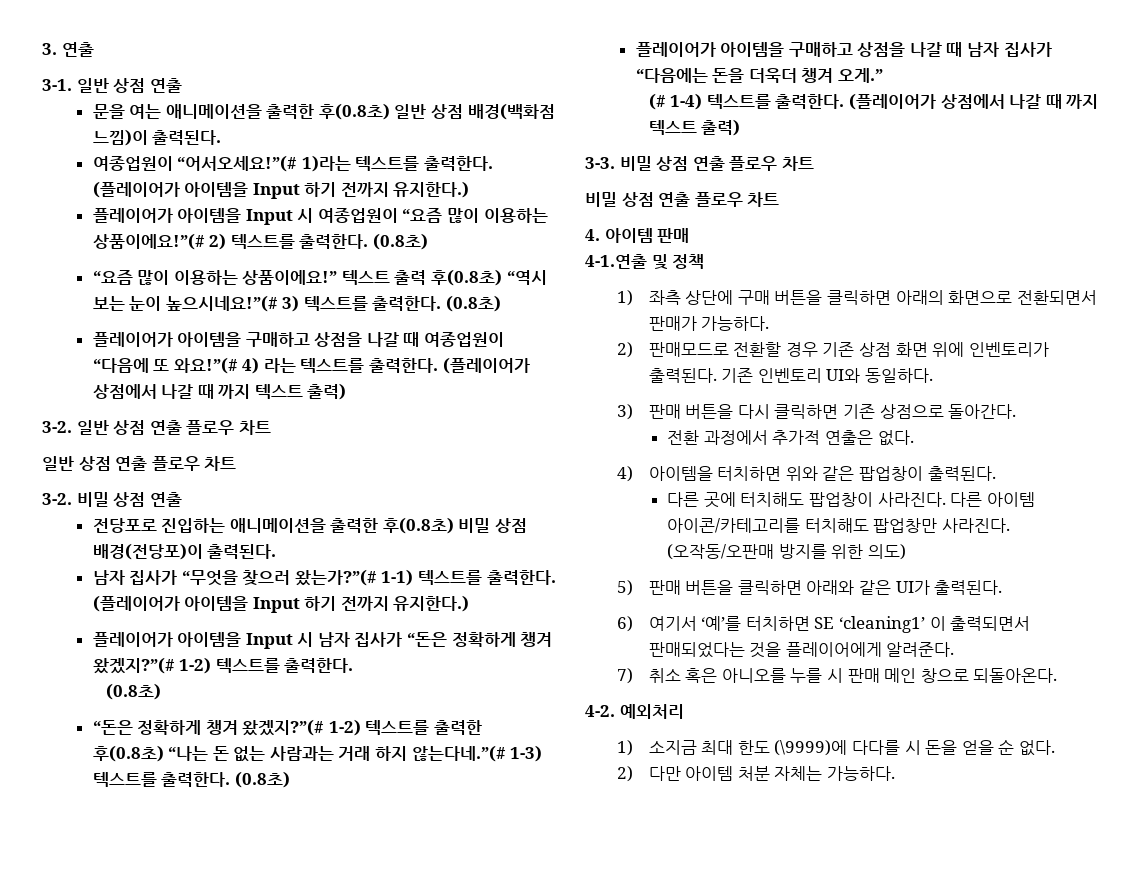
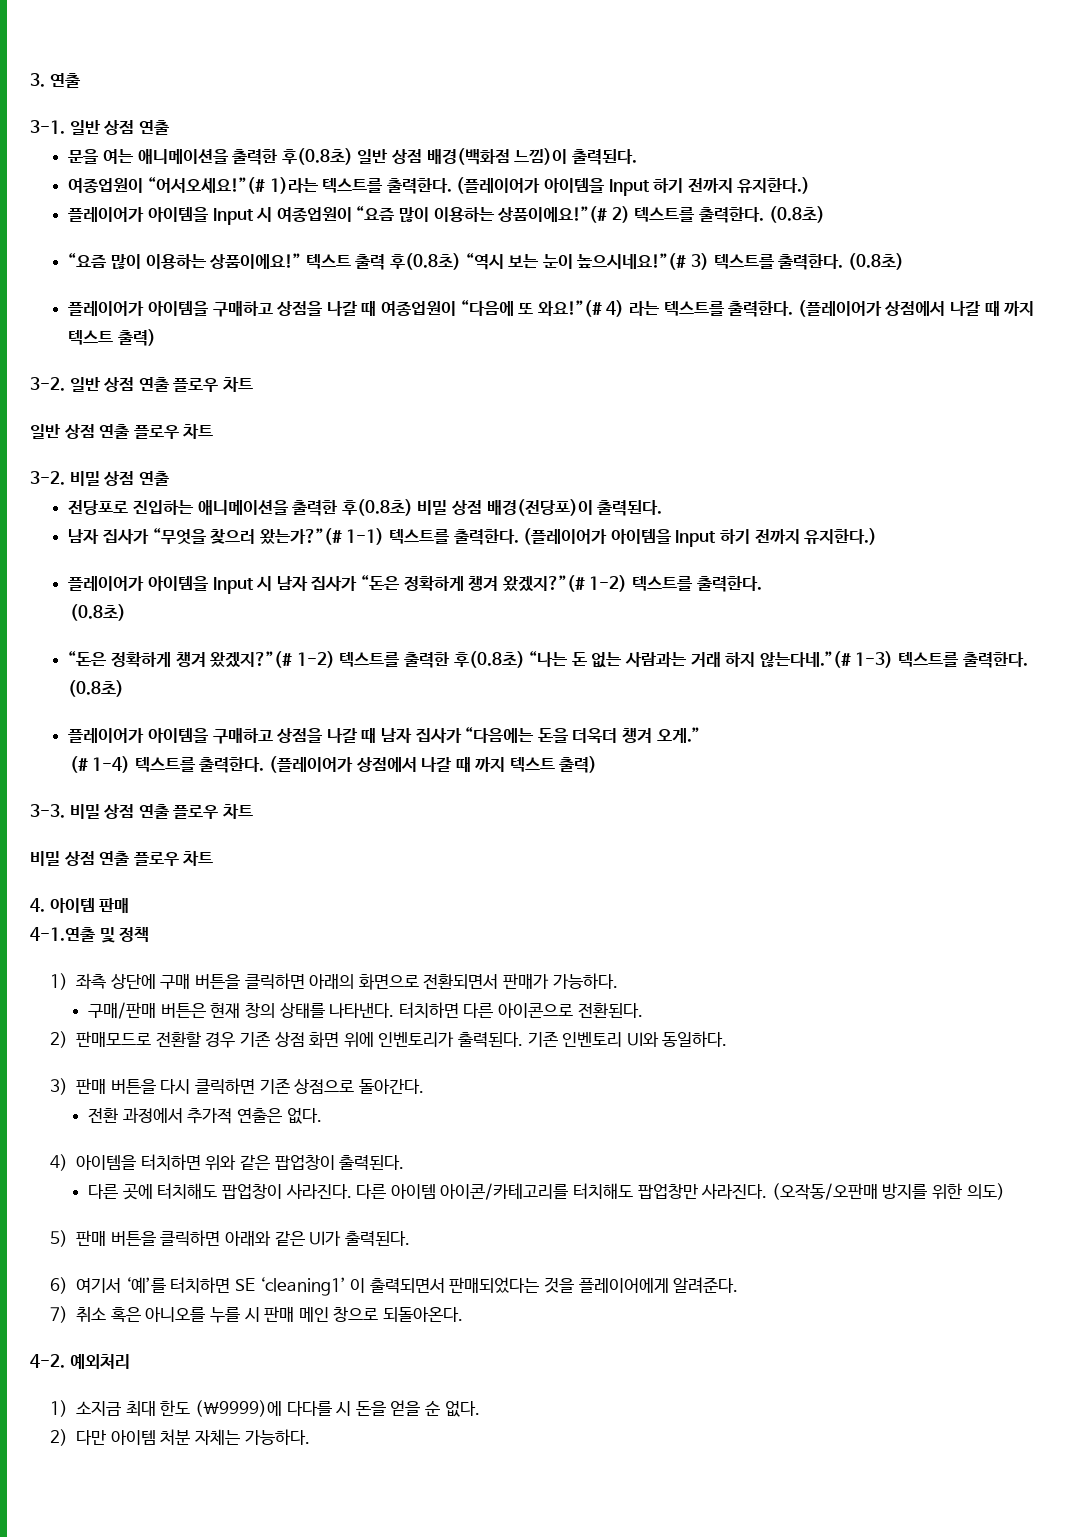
+ 구매/판매 버튼은 현재 창의 상태를 나타낸다. 터치하면 다른 아이콘으로 전환된다.

